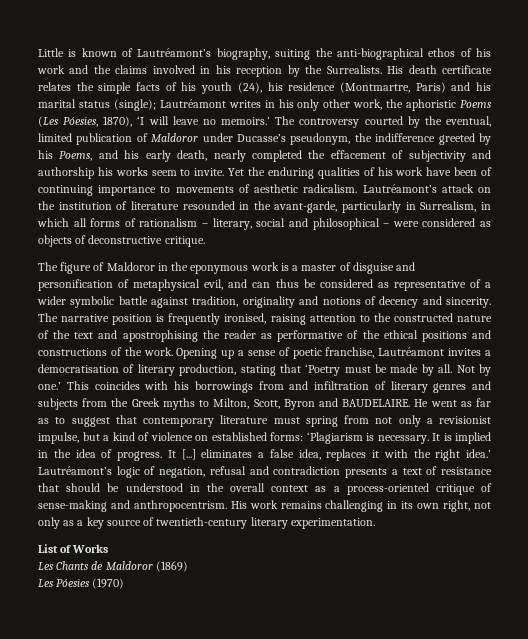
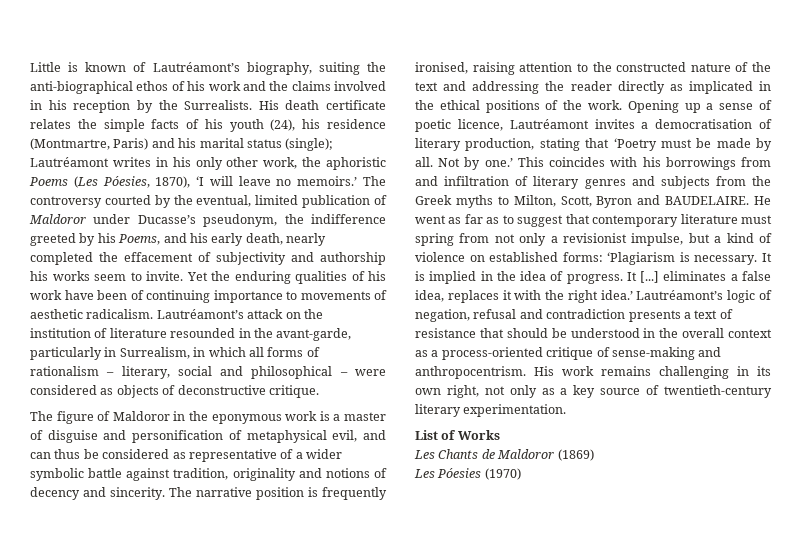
- The narrative position is frequently ironised, raising attention to the constructed nature of the text and apostrophising the reader as performative of the ethical positions and constructions of the work.
+ The narrative position is frequently ironised, raising attention to the constructed nature of the text and addressing the reader directly as implicated in the ethical positions of the work.
- Opening up a sense of poetic franchise, Lautréamont invites a democratisation of literary production, stating that ‘Poetry must be made by all.
+ Opening up a sense of poetic licence, Lautréamont invites a democratisation of literary production, stating that ‘Poetry must be made by all.

